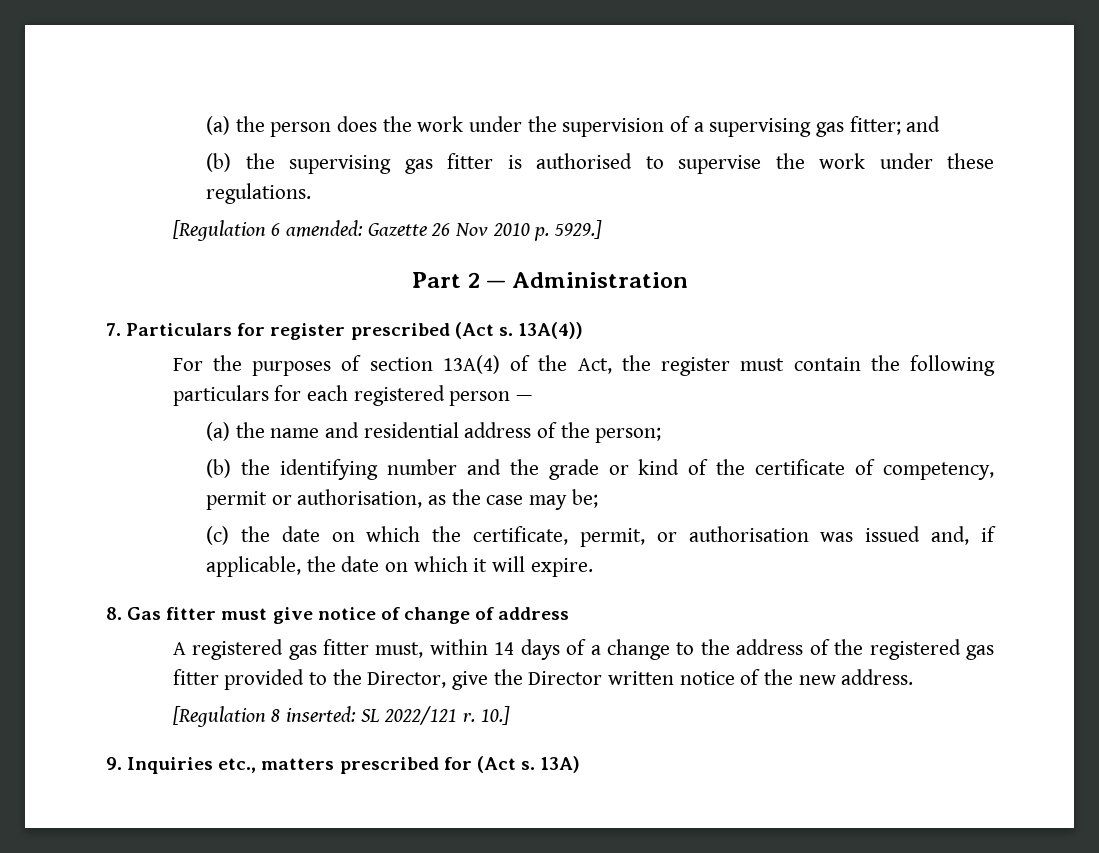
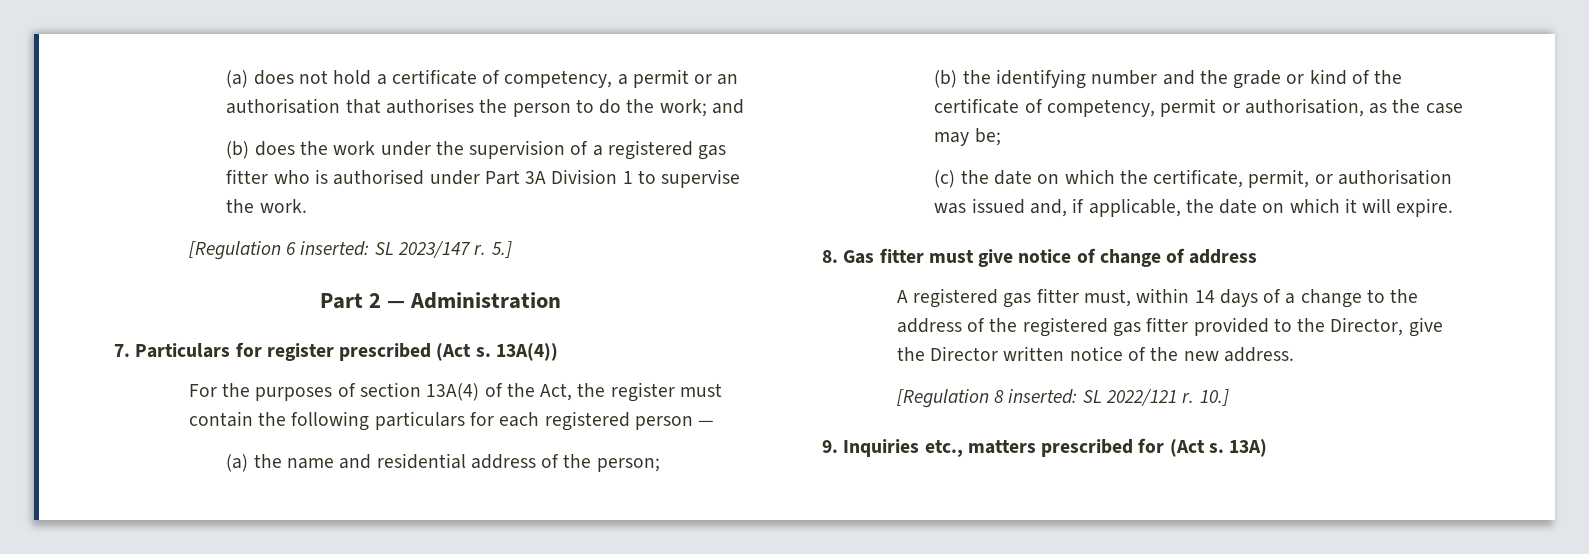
- (a) the person does the work under the supervision of a supervising gas fitter; and
- (b) the supervising gas fitter is authorised to supervise the work under these regulations.
- [Regulation 6 amended: Gazette 26 Nov 2010 p. 5929.]
+ (a) does not hold a certificate of competency, a permit or an authorisation that authorises the person to do the work; and
+ (b) does the work under the supervision of a registered gas fitter who is authorised under Part 3A Division 1 to supervise the work.
+ [Regulation 6 inserted: SL 2023/147 r. 5.]

